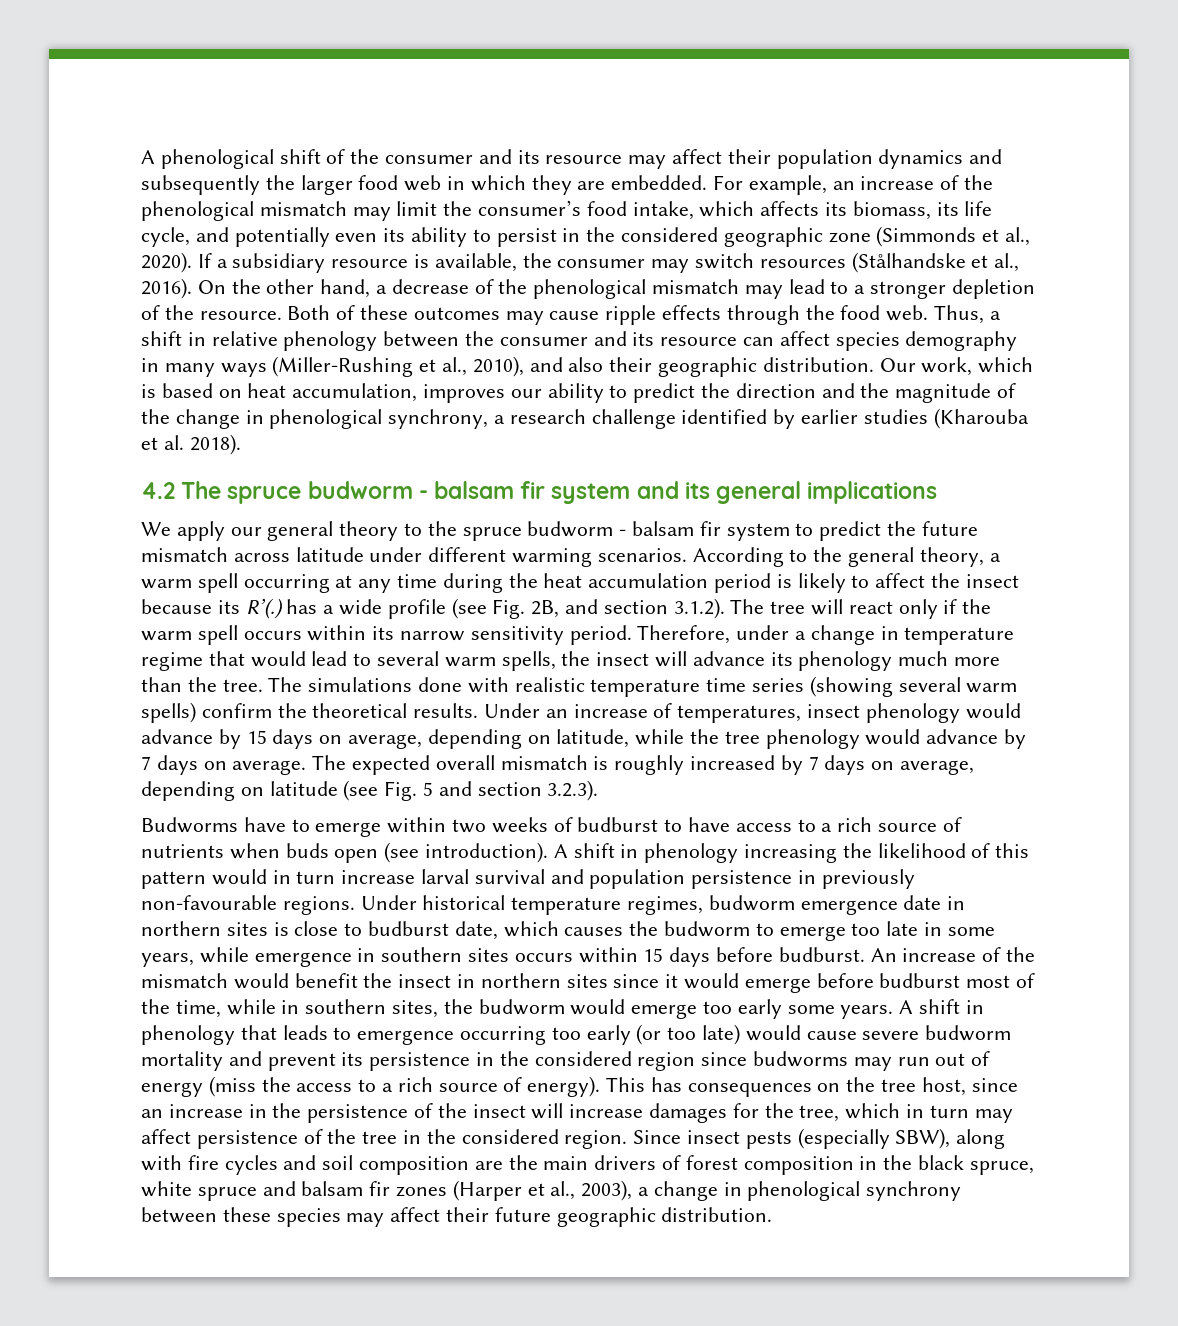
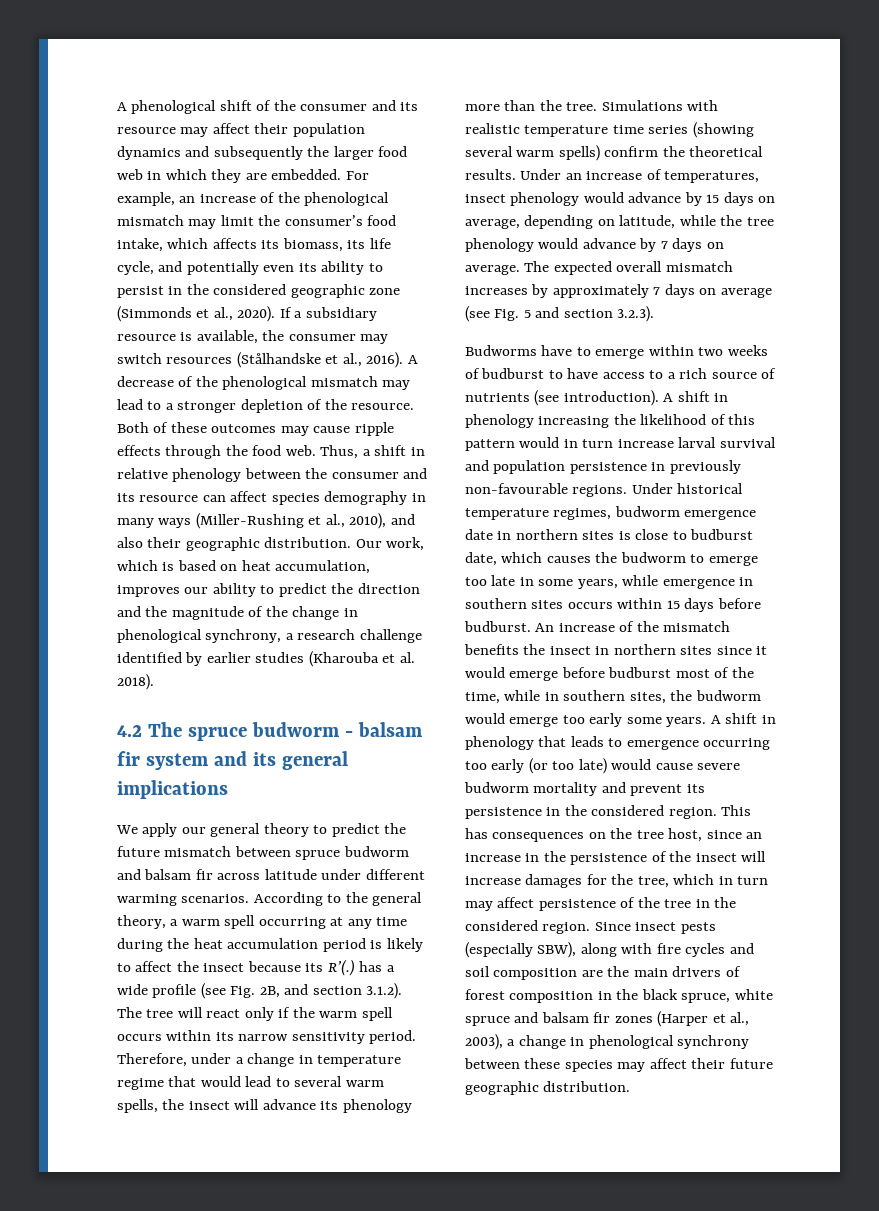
- On the other hand, a decrease of the phenological mismatch may lead to a stronger depletion of the resource.
+ A decrease of the phenological mismatch may lead to a stronger depletion of the resource.
- We apply our general theory to the spruce budworm - balsam fir system to predict the future mismatch across latitude under different warming scenarios.
+ We apply our general theory to predict the future mismatch between spruce budworm and balsam fir across latitude under different warming scenarios.
- Therefore, under a change in temperature regime that would lead to several warm spells, the insect will advance its phenology much more than the tree.
+ Therefore, under a change in temperature regime that would lead to several warm spells, the insect will advance its phenology more than the tree.
- The simulations done with realistic temperature time series (showing several warm spells) confirm the theoretical results.
+ Simulations with realistic temperature time series (showing several warm spells) confirm the theoretical results.
- The expected overall mismatch is roughly increased by 7 days on average, depending on latitude (see Fig. 5 and section 3.2.3).
+ The expected overall mismatch increases by approximately 7 days on average (see Fig. 5 and section 3.2.3).
- Budworms have to emerge within two weeks of budburst to have access to a rich source of nutrients when buds open (see introduction).
+ Budworms have to emerge within two weeks of budburst to have access to a rich source of nutrients (see introduction).
- An increase of the mismatch would benefit the insect in northern sites since it would emerge before budburst most of the time, while in southern sites, the budworm would emerge too early some years.
+ An increase of the mismatch benefits the insect in northern sites since it would emerge before budburst most of the time, while in southern sites, the budworm would emerge too early some years.
- A shift in phenology that leads to emergence occurring too early (or too late) would cause severe budworm mortality and prevent its persistence in the considered region since budworms may run out of energy (miss the access to a rich source of energy).
+ A shift in phenology that leads to emergence occurring too early (or too late) would cause severe budworm mortality and prevent its persistence in the considered region.

